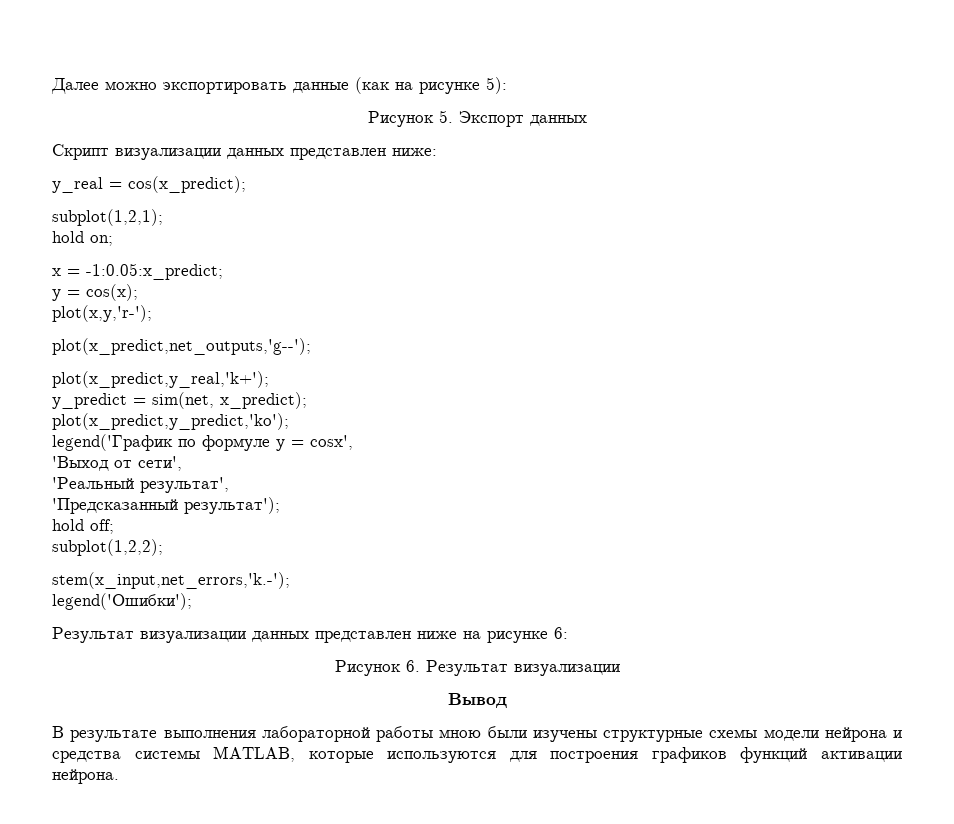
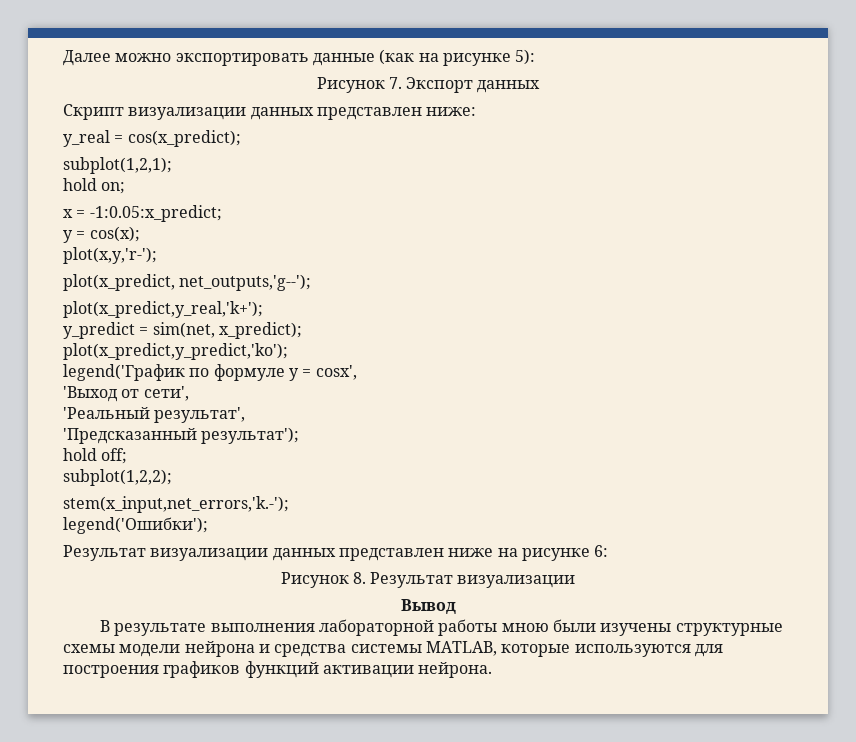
- Рисунок 5. Экспорт данных
+ Рисунок 7. Экспорт данных
- plot(x_predict,net_outputs,'g--');
+ plot(x_predict, net_outputs,'g--');
- Рисунок 6. Результат визуализации
+ Рисунок 8. Результат визуализации

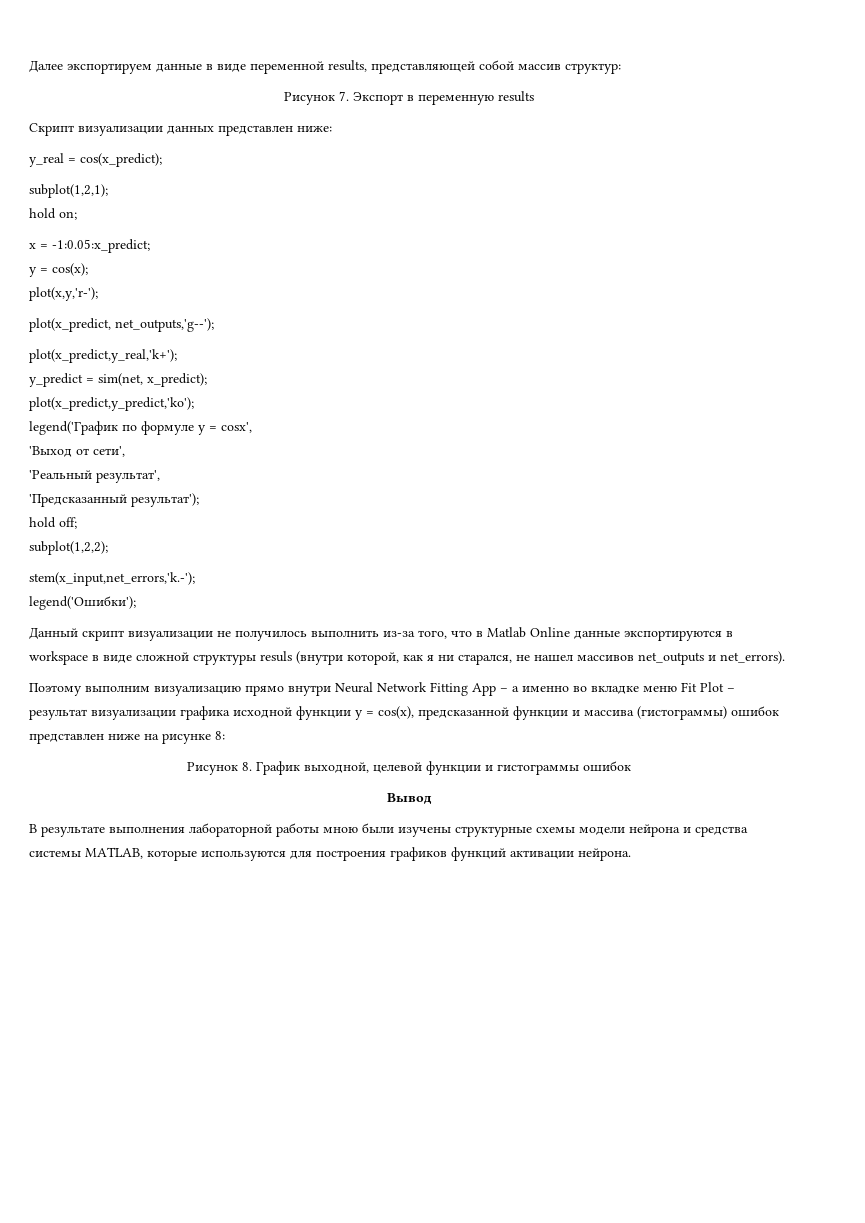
- Далее можно экспортировать данные (как на рисунке 5):
+ Далее экспортируем данные в виде переменной results, представляющей собой массив структур:
- Рисунок 7. Экспорт данных
+ Рисунок 7. Экспорт в переменную results
- Результат визуализации данных представлен ниже на рисунке 6:
+ Данный скрипт визуализации не получилось выполнить из-за того, что в Matlab Online данные экспортируются в workspace в виде сложной структуры resuls (внутри которой, как я ни старался, не нашел массивов net_outputs и net_errors).
+ Поэтому выполним визуализацию прямо внутри Neural Network Fitting App – а именно во вкладке меню Fit Plot – результат визуализации графика исходной функции y = cos(x), предсказанной функции и массива (гистограммы) ошибок представлен ниже на рисунке 8:
- Рисунок 8. Результат визуализации
+ Рисунок 8. График выходной, целевой функции и гистограммы ошибок

